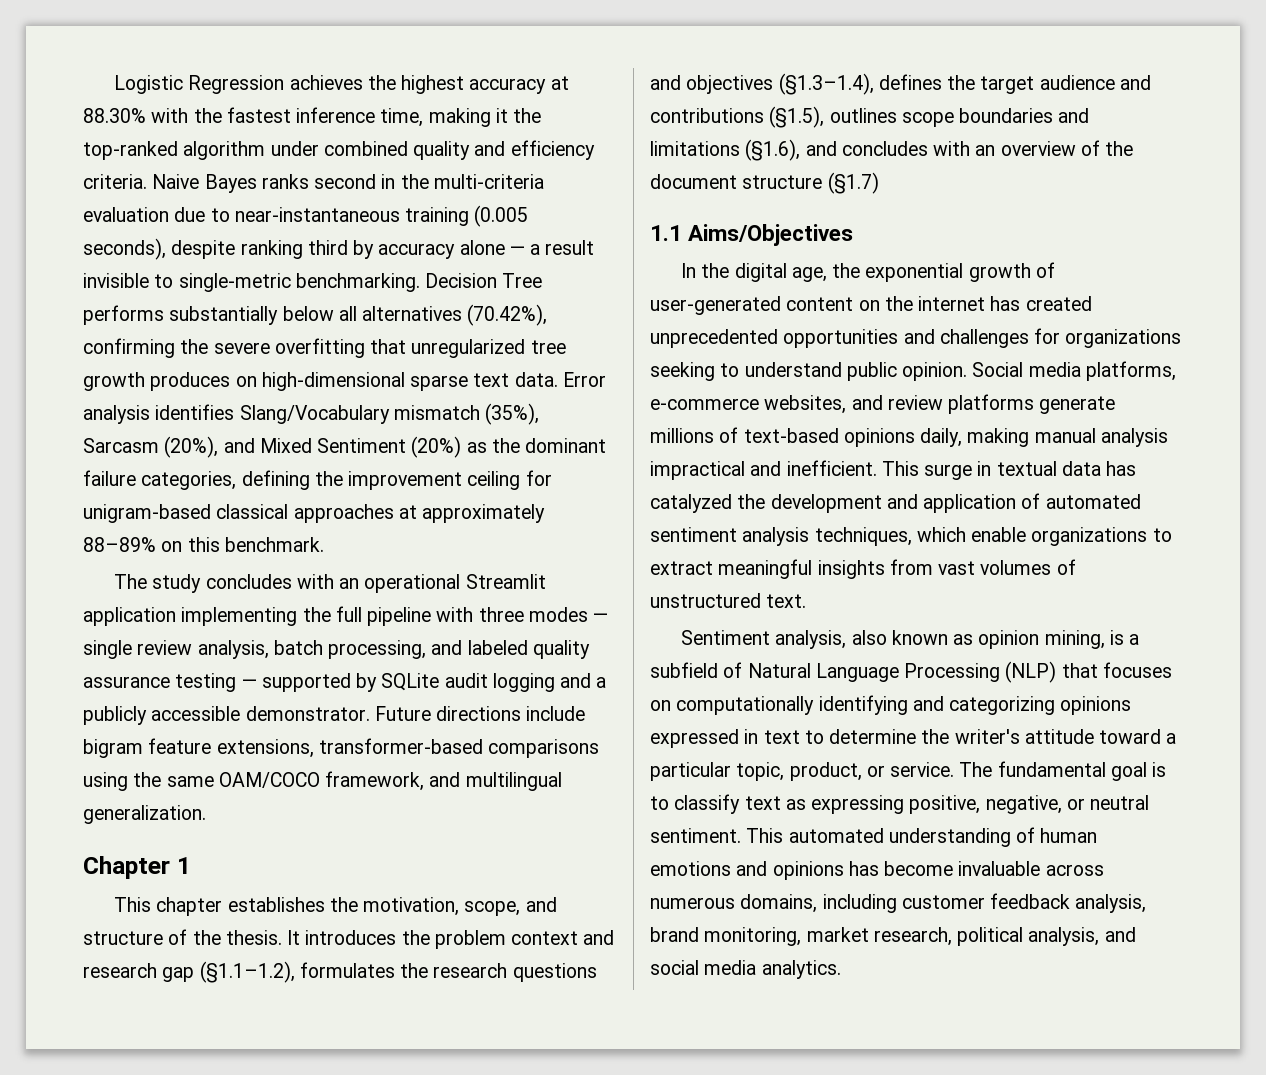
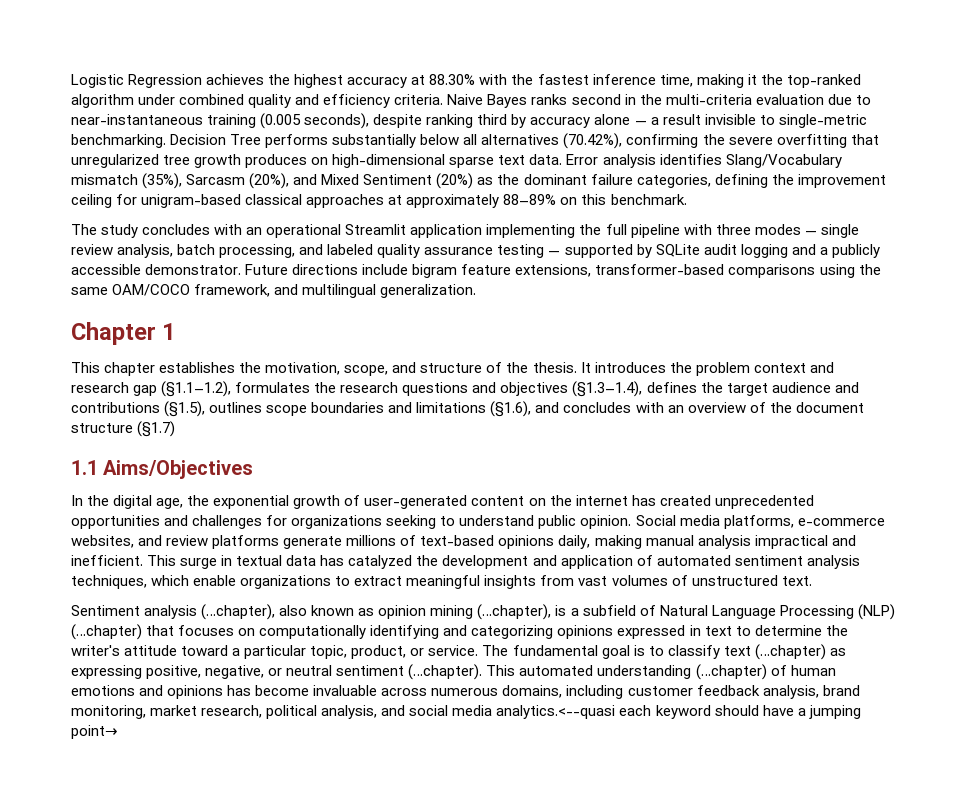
- Sentiment analysis, also known as opinion mining, is a subfield of Natural Language Processing (NLP) that focuses on computationally identifying and categorizing opinions expressed in text to determine the writer's attitude toward a particular topic, product, or service.
+ Sentiment analysis (…chapter), also known as opinion mining (…chapter), is a subfield of Natural Language Processing (NLP) (…chapter) that focuses on computationally identifying and categorizing opinions expressed in text to determine the writer's attitude toward a particular topic, product, or service.
- The fundamental goal is to classify text as expressing positive, negative, or neutral sentiment.
+ The fundamental goal is to classify text (…chapter) as expressing positive, negative, or neutral sentiment (…chapter).
- This automated understanding of human emotions and opinions has become invaluable across numerous domains, including customer feedback analysis, brand monitoring, market research, political analysis, and social media analytics.
+ This automated understanding (…chapter) of human emotions and opinions has become invaluable across numerous domains, including customer feedback analysis, brand monitoring, market research, political analysis, and social media analytics.<--quasi each keyword should have a jumping point→

